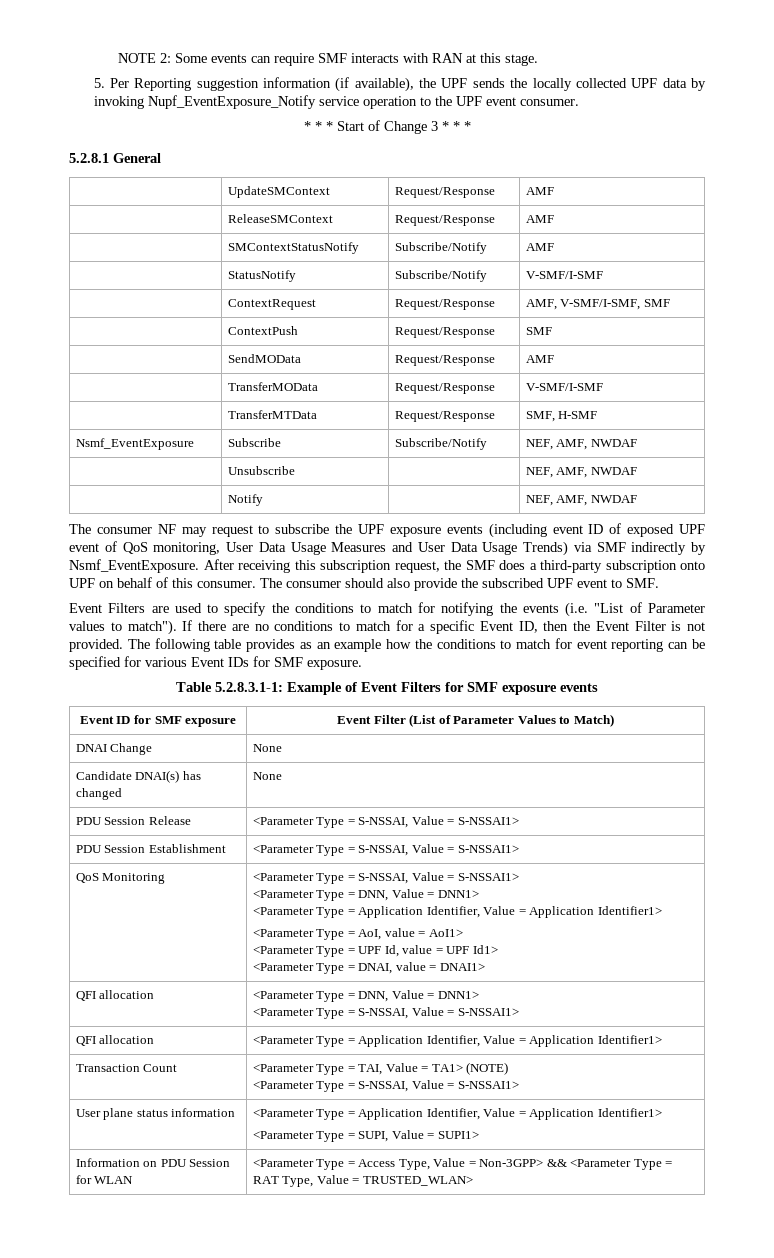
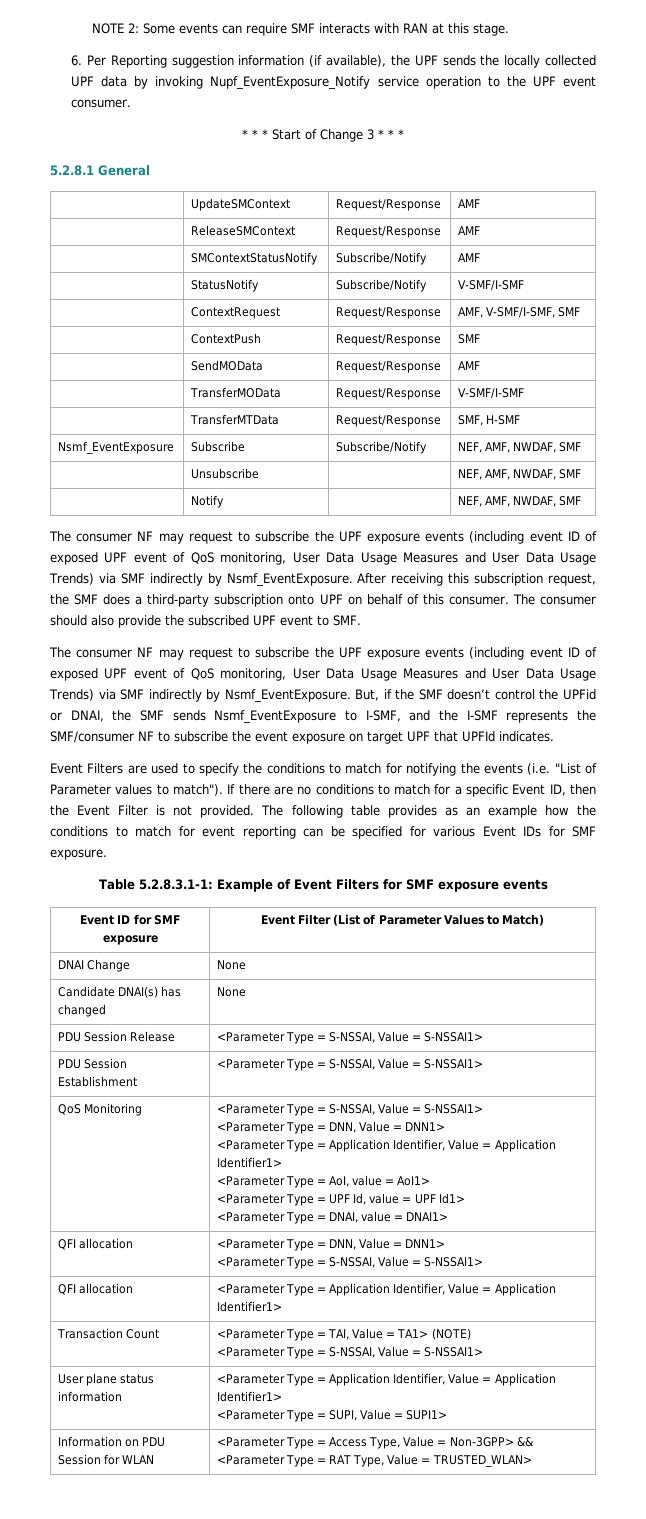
- 5. Per Reporting suggestion information (if available), the UPF sends the locally collected UPF data by invoking Nupf_EventExposure_Notify service operation to the UPF event consumer.
+ 6. Per Reporting suggestion information (if available), the UPF sends the locally collected UPF data by invoking Nupf_EventExposure_Notify service operation to the UPF event consumer.
- Nsmf_EventExposure | Subscribe | Subscribe/Notify | NEF, AMF, NWDAF
+ Nsmf_EventExposure | Subscribe | Subscribe/Notify | NEF, AMF, NWDAF, SMF
- | Unsubscribe | | NEF, AMF, NWDAF
+ | Unsubscribe | | NEF, AMF, NWDAF, SMF
- | Notify | | NEF, AMF, NWDAF
+ | Notify | | NEF, AMF, NWDAF, SMF
+ The consumer NF may request to subscribe the UPF exposure events (including event ID of exposed UPF event of QoS monitoring, User Data Usage Measures and User Data Usage Trends) via SMF indirectly by Nsmf_EventExposure. But, if the SMF doesn’t control the UPFid or DNAI, the SMF sends Nsmf_EventExposure to I-SMF, and the I-SMF represents the SMF/consumer NF to subscribe the event exposure on target UPF that UPFId indicates.

